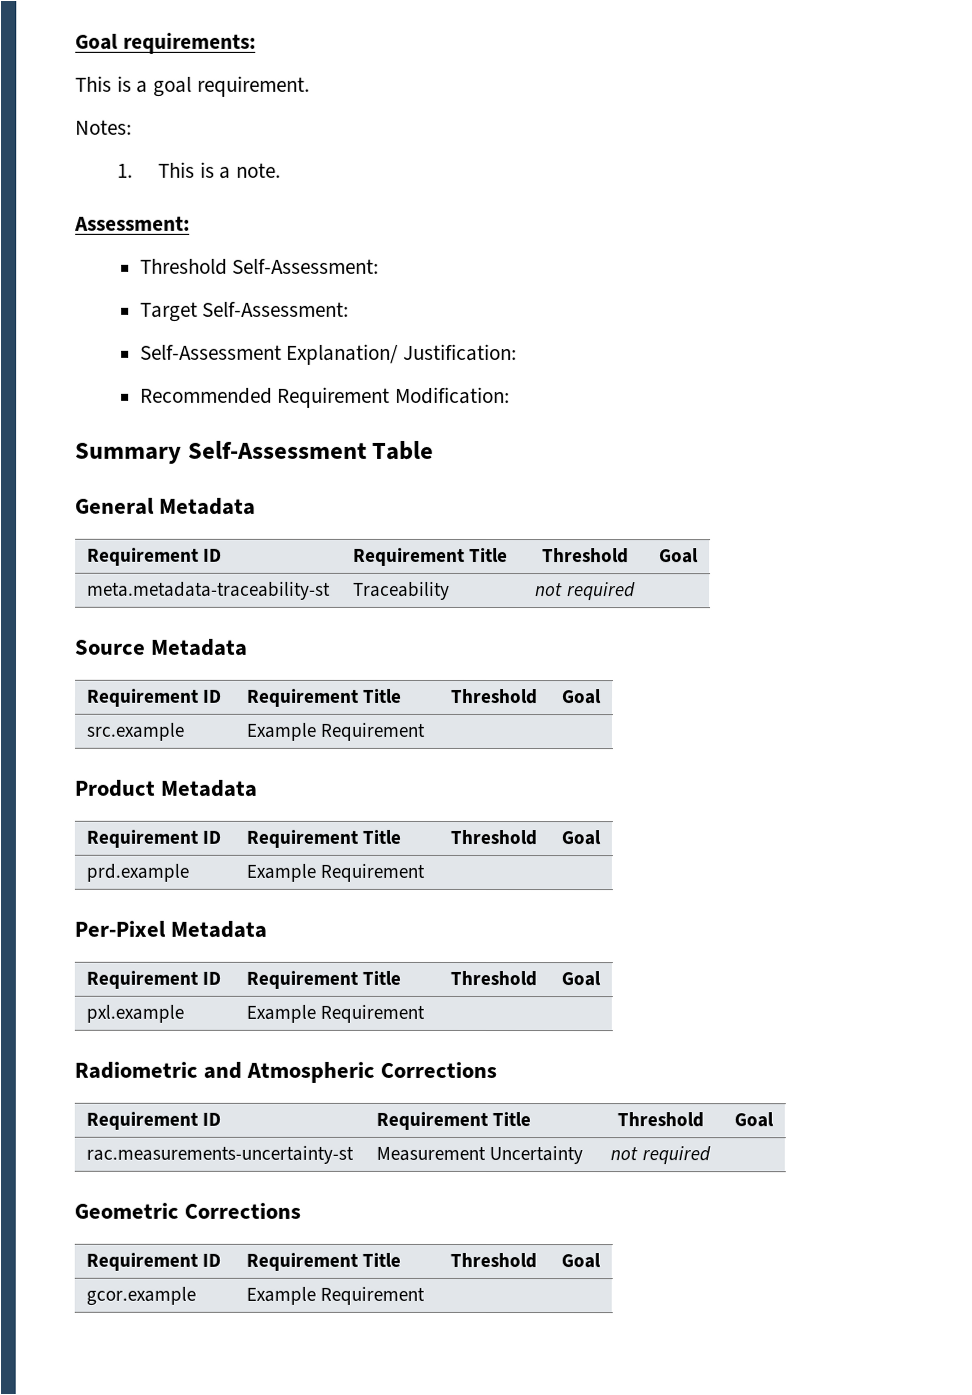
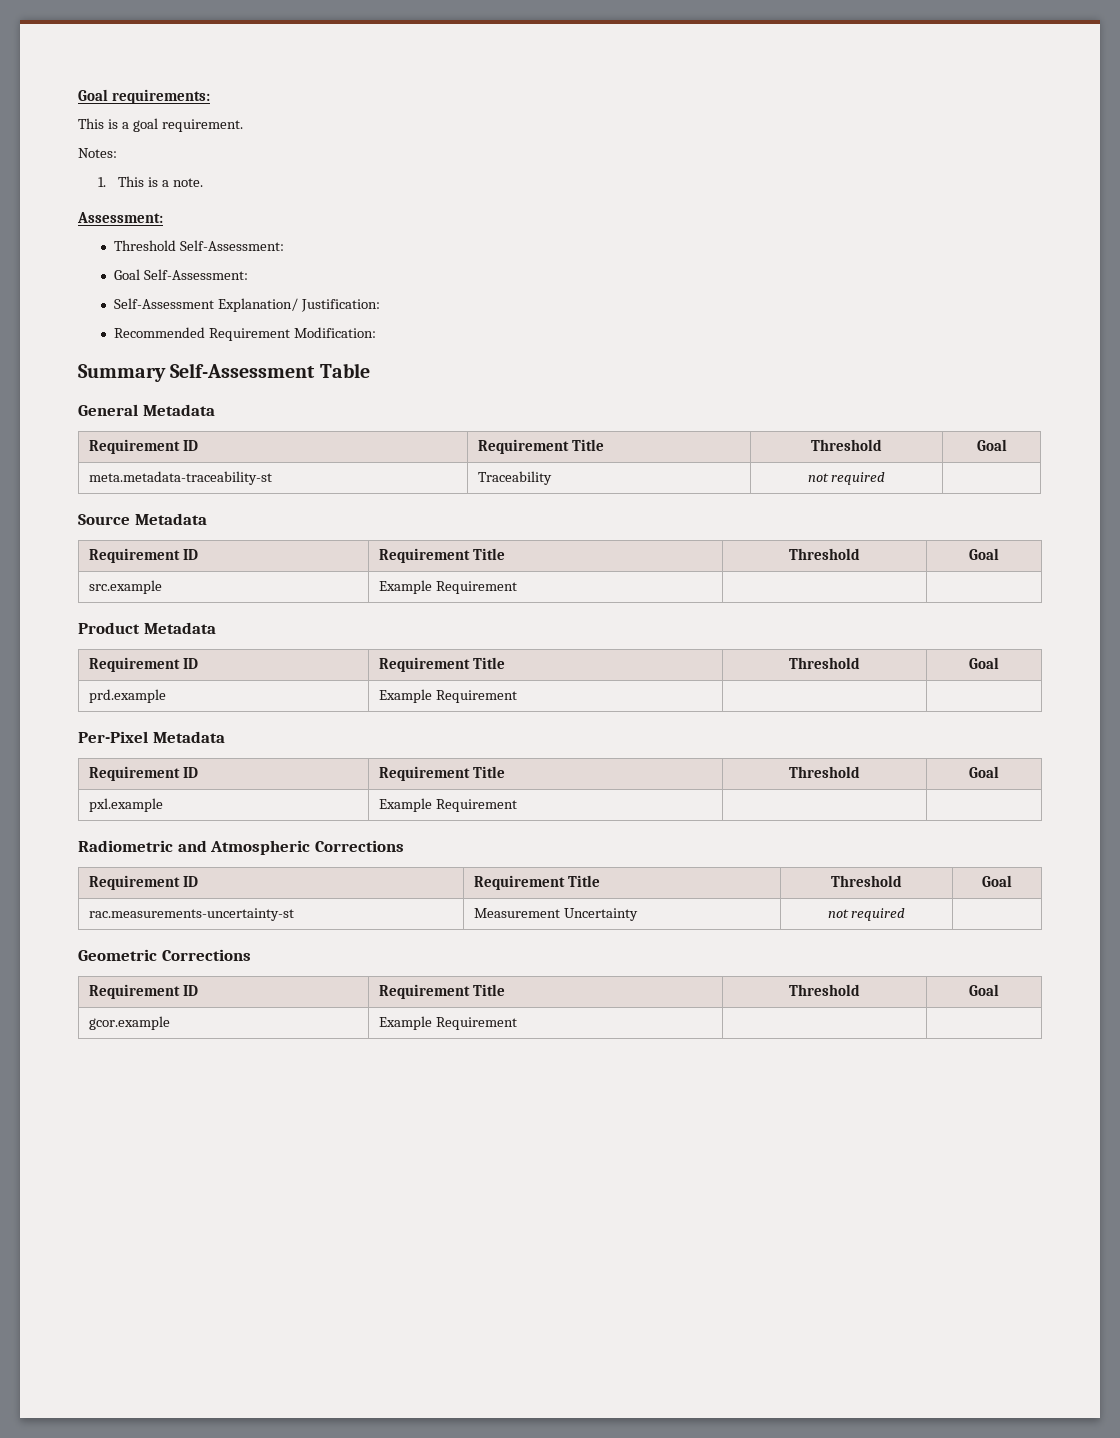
- Target Self-Assessment:
+ Goal Self-Assessment:

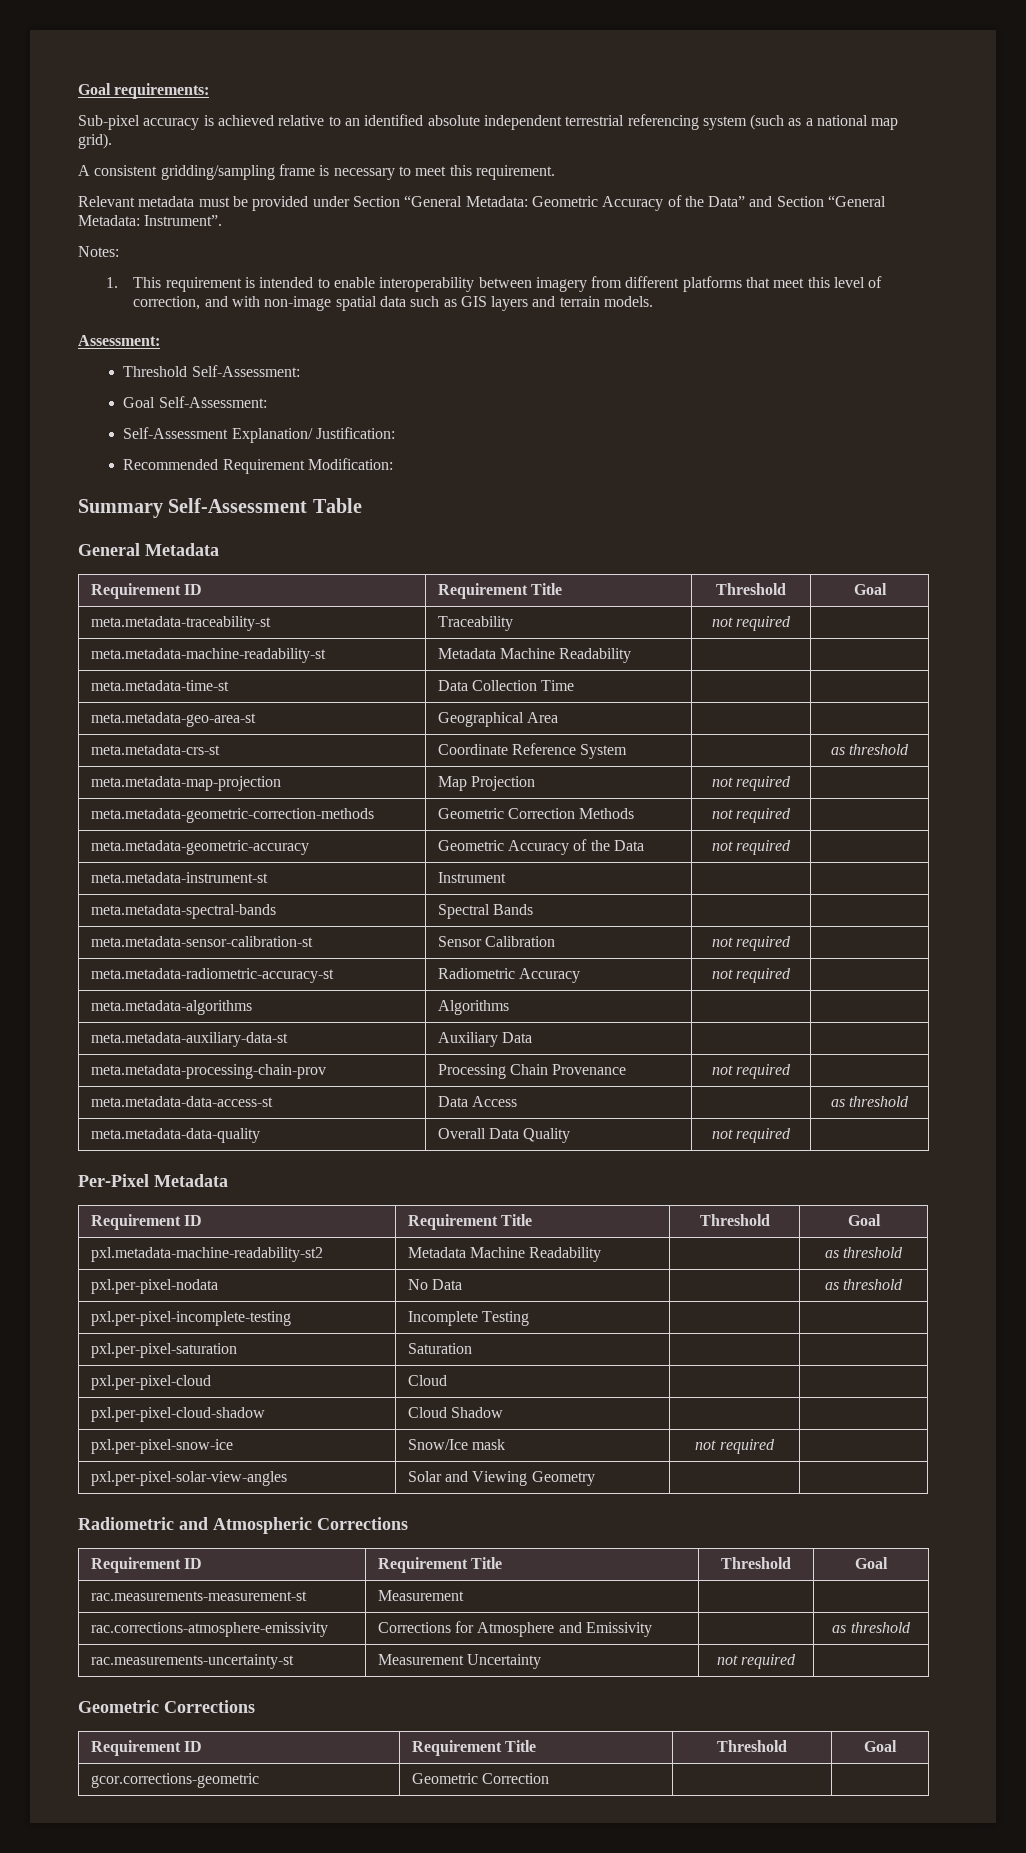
- This is a goal requirement.
+ Sub-pixel accuracy is achieved relative to an identified absolute independent terrestrial referencing system (such as a national map grid).
+ A consistent gridding/sampling frame is necessary to meet this requirement.
+ Relevant metadata must be provided under Section “General Metadata: Geometric Accuracy of the Data” and Section “General Metadata: Instrument”.
  Notes:
- 1. This is a note.
+ 1. This requirement is intended to enable interoperability between imagery from different platforms that meet this level of correction, and with non-image spatial data such as GIS layers and terrain models.
- Source Metadata
- Requirement ID | Requirement Title | Threshold | Goal
- src.example | Example Requirement | |
- Product Metadata
- Requirement ID | Requirement Title | Threshold | Goal
- prd.example | Example Requirement | |
+ meta.metadata-machine-readability-st | Metadata Machine Readability | |
+ meta.metadata-time-st | Data Collection Time | |
+ meta.metadata-geo-area-st | Geographical Area | |
+ meta.metadata-crs-st | Coordinate Reference System | | as threshold
+ meta.metadata-map-projection | Map Projection | not required |
+ meta.metadata-geometric-correction-methods | Geometric Correction Methods | not required |
+ meta.metadata-geometric-accuracy | Geometric Accuracy of the Data | not required |
+ meta.metadata-instrument-st | Instrument | |
+ meta.metadata-spectral-bands | Spectral Bands | |
+ meta.metadata-sensor-calibration-st | Sensor Calibration | not required |
+ meta.metadata-radiometric-accuracy-st | Radiometric Accuracy | not required |
+ meta.metadata-algorithms | Algorithms | |
+ meta.metadata-auxiliary-data-st | Auxiliary Data | |
+ meta.metadata-processing-chain-prov | Processing Chain Provenance | not required |
+ meta.metadata-data-access-st | Data Access | | as threshold
+ meta.metadata-data-quality | Overall Data Quality | not required |
- pxl.example | Example Requirement | |
+ pxl.metadata-machine-readability-st2 | Metadata Machine Readability | | as threshold
+ pxl.per-pixel-nodata | No Data | | as threshold
+ pxl.per-pixel-incomplete-testing | Incomplete Testing | |
+ pxl.per-pixel-saturation | Saturation | |
+ pxl.per-pixel-cloud | Cloud | |
+ pxl.per-pixel-cloud-shadow | Cloud Shadow | |
+ pxl.per-pixel-snow-ice | Snow/Ice mask | not required |
+ pxl.per-pixel-solar-view-angles | Solar and Viewing Geometry | |
+ rac.measurements-measurement-st | Measurement | |
+ rac.corrections-atmosphere-emissivity | Corrections for Atmosphere and Emissivity | | as threshold
- gcor.example | Example Requirement | |
+ gcor.corrections-geometric | Geometric Correction | |

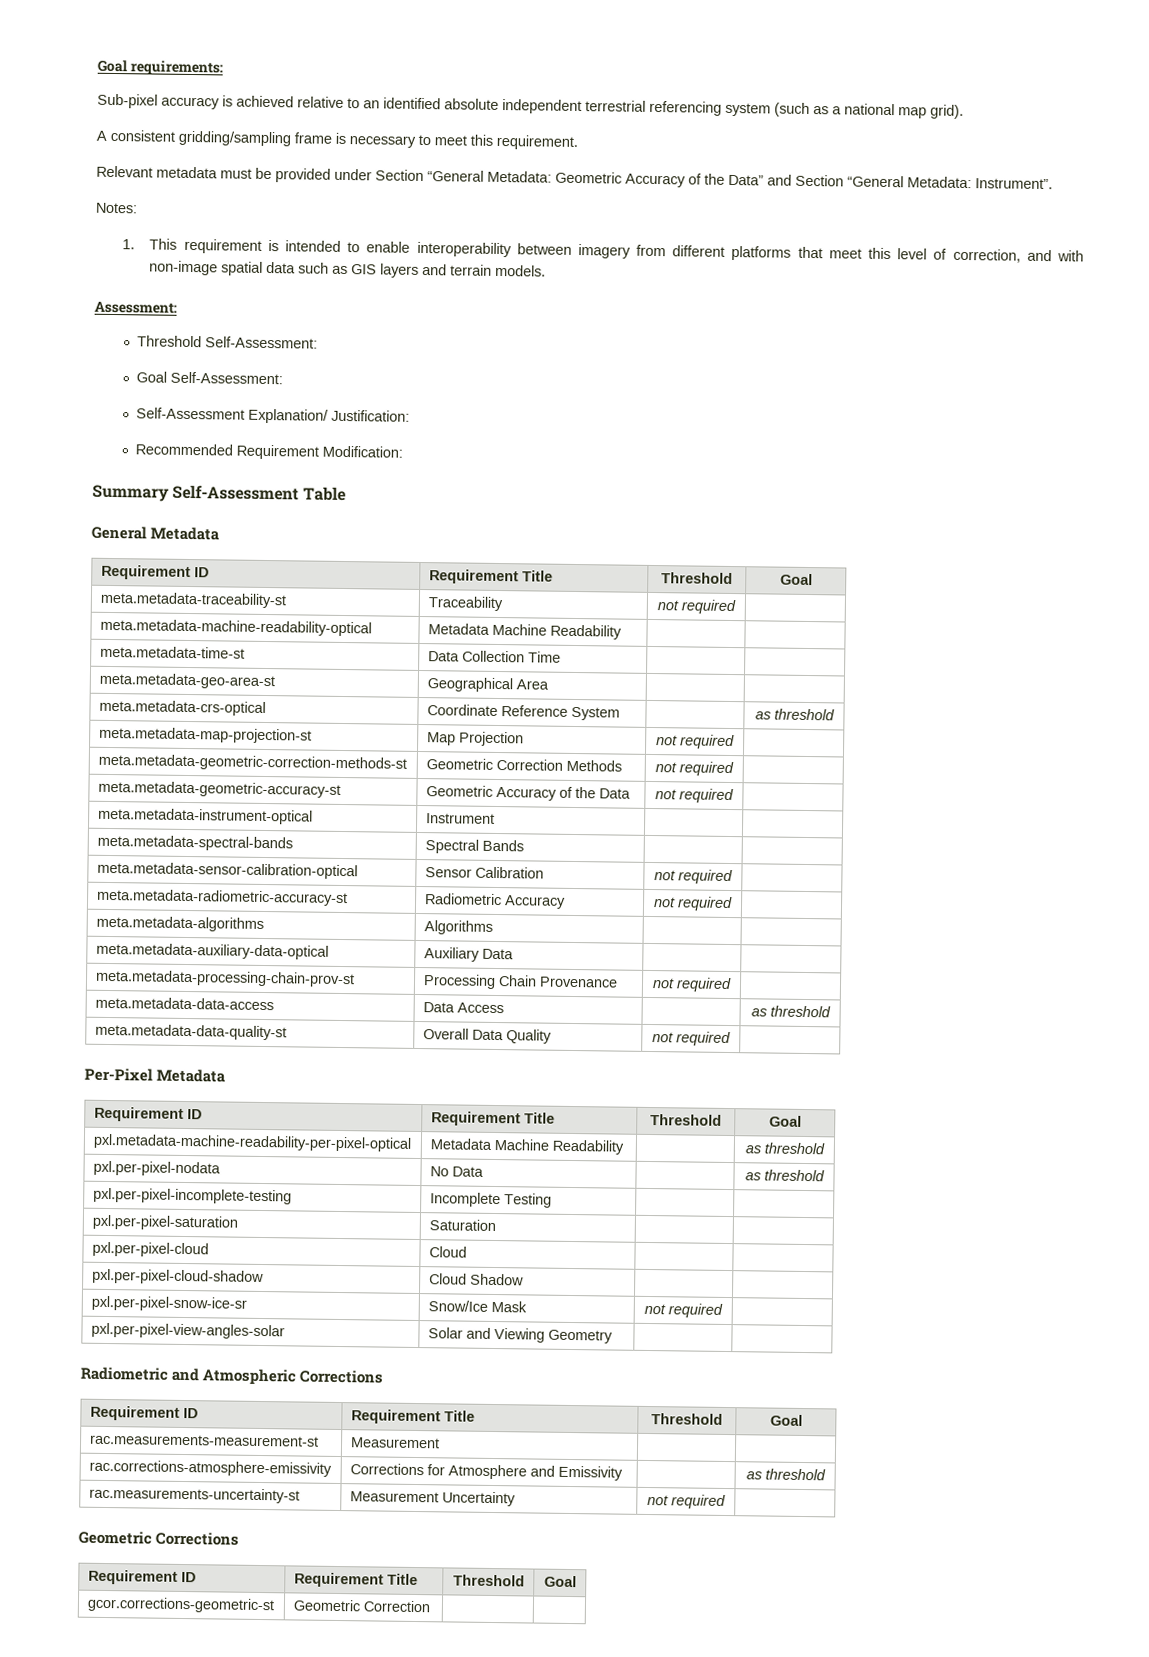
- meta.metadata-machine-readability-st | Metadata Machine Readability | |
+ meta.metadata-machine-readability-optical | Metadata Machine Readability | |
- meta.metadata-crs-st | Coordinate Reference System | | as threshold
+ meta.metadata-crs-optical | Coordinate Reference System | | as threshold
- meta.metadata-map-projection | Map Projection | not required |
+ meta.metadata-map-projection-st | Map Projection | not required |
- meta.metadata-geometric-correction-methods | Geometric Correction Methods | not required |
+ meta.metadata-geometric-correction-methods-st | Geometric Correction Methods | not required |
- meta.metadata-geometric-accuracy | Geometric Accuracy of the Data | not required |
+ meta.metadata-geometric-accuracy-st | Geometric Accuracy of the Data | not required |
- meta.metadata-instrument-st | Instrument | |
+ meta.metadata-instrument-optical | Instrument | |
- meta.metadata-sensor-calibration-st | Sensor Calibration | not required |
+ meta.metadata-sensor-calibration-optical | Sensor Calibration | not required |
- meta.metadata-auxiliary-data-st | Auxiliary Data | |
+ meta.metadata-auxiliary-data-optical | Auxiliary Data | |
- meta.metadata-processing-chain-prov | Processing Chain Provenance | not required |
+ meta.metadata-processing-chain-prov-st | Processing Chain Provenance | not required |
- meta.metadata-data-access-st | Data Access | | as threshold
+ meta.metadata-data-access | Data Access | | as threshold
- meta.metadata-data-quality | Overall Data Quality | not required |
+ meta.metadata-data-quality-st | Overall Data Quality | not required |
- pxl.metadata-machine-readability-st2 | Metadata Machine Readability | | as threshold
+ pxl.metadata-machine-readability-per-pixel-optical | Metadata Machine Readability | | as threshold
- pxl.per-pixel-snow-ice | Snow/Ice mask | not required |
- pxl.per-pixel-solar-view-angles | Solar and Viewing Geometry | |
+ pxl.per-pixel-snow-ice-sr | Snow/Ice Mask | not required |
+ pxl.per-pixel-view-angles-solar | Solar and Viewing Geometry | |
- gcor.corrections-geometric | Geometric Correction | |
+ gcor.corrections-geometric-st | Geometric Correction | |

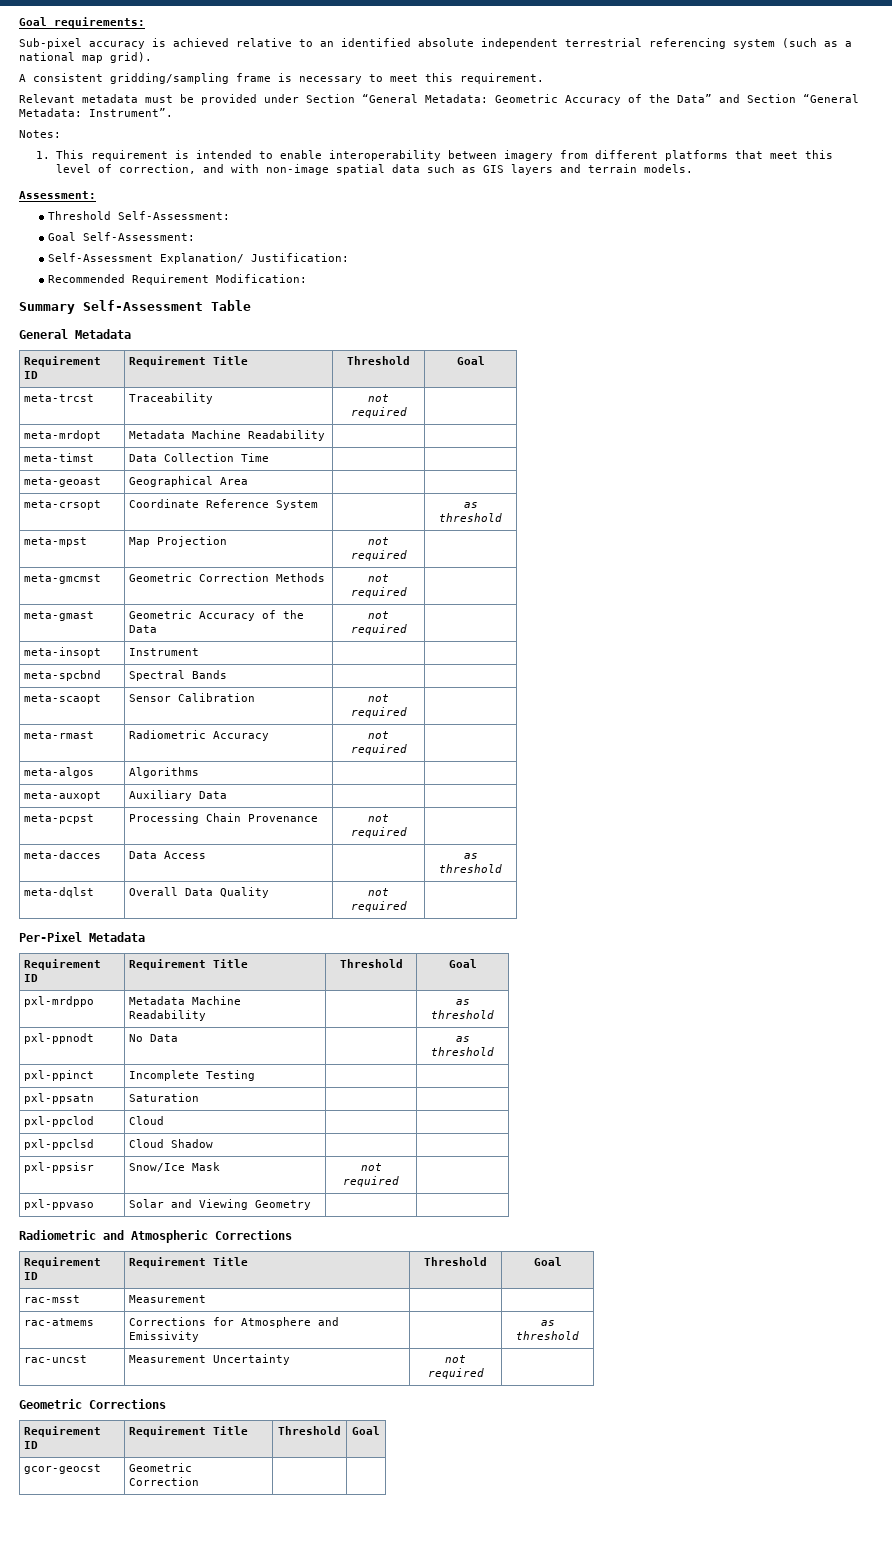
- meta.metadata-traceability-st | Traceability | not required |
+ meta-trcst | Traceability | not required |
- meta.metadata-machine-readability-optical | Metadata Machine Readability | |
+ meta-mrdopt | Metadata Machine Readability | |
- meta.metadata-time-st | Data Collection Time | |
+ meta-timst | Data Collection Time | |
- meta.metadata-geo-area-st | Geographical Area | |
+ meta-geoast | Geographical Area | |
- meta.metadata-crs-optical | Coordinate Reference System | | as threshold
+ meta-crsopt | Coordinate Reference System | | as threshold
- meta.metadata-map-projection-st | Map Projection | not required |
+ meta-mpst | Map Projection | not required |
- meta.metadata-geometric-correction-methods-st | Geometric Correction Methods | not required |
+ meta-gmcmst | Geometric Correction Methods | not required |
- meta.metadata-geometric-accuracy-st | Geometric Accuracy of the Data | not required |
+ meta-gmast | Geometric Accuracy of the Data | not required |
- meta.metadata-instrument-optical | Instrument | |
+ meta-insopt | Instrument | |
- meta.metadata-spectral-bands | Spectral Bands | |
+ meta-spcbnd | Spectral Bands | |
- meta.metadata-sensor-calibration-optical | Sensor Calibration | not required |
+ meta-scaopt | Sensor Calibration | not required |
- meta.metadata-radiometric-accuracy-st | Radiometric Accuracy | not required |
+ meta-rmast | Radiometric Accuracy | not required |
- meta.metadata-algorithms | Algorithms | |
+ meta-algos | Algorithms | |
- meta.metadata-auxiliary-data-optical | Auxiliary Data | |
+ meta-auxopt | Auxiliary Data | |
- meta.metadata-processing-chain-prov-st | Processing Chain Provenance | not required |
+ meta-pcpst | Processing Chain Provenance | not required |
- meta.metadata-data-access | Data Access | | as threshold
+ meta-dacces | Data Access | | as threshold
- meta.metadata-data-quality-st | Overall Data Quality | not required |
+ meta-dqlst | Overall Data Quality | not required |
- pxl.metadata-machine-readability-per-pixel-optical | Metadata Machine Readability | | as threshold
+ pxl-mrdppo | Metadata Machine Readability | | as threshold
- pxl.per-pixel-nodata | No Data | | as threshold
+ pxl-ppnodt | No Data | | as threshold
- pxl.per-pixel-incomplete-testing | Incomplete Testing | |
+ pxl-ppinct | Incomplete Testing | |
- pxl.per-pixel-saturation | Saturation | |
+ pxl-ppsatn | Saturation | |
- pxl.per-pixel-cloud | Cloud | |
+ pxl-ppclod | Cloud | |
- pxl.per-pixel-cloud-shadow | Cloud Shadow | |
+ pxl-ppclsd | Cloud Shadow | |
- pxl.per-pixel-snow-ice-sr | Snow/Ice Mask | not required |
+ pxl-ppsisr | Snow/Ice Mask | not required |
- pxl.per-pixel-view-angles-solar | Solar and Viewing Geometry | |
+ pxl-ppvaso | Solar and Viewing Geometry | |
- rac.measurements-measurement-st | Measurement | |
+ rac-msst | Measurement | |
- rac.corrections-atmosphere-emissivity | Corrections for Atmosphere and Emissivity | | as threshold
+ rac-atmems | Corrections for Atmosphere and Emissivity | | as threshold
- rac.measurements-uncertainty-st | Measurement Uncertainty | not required |
+ rac-uncst | Measurement Uncertainty | not required |
- gcor.corrections-geometric-st | Geometric Correction | |
+ gcor-geocst | Geometric Correction | |

